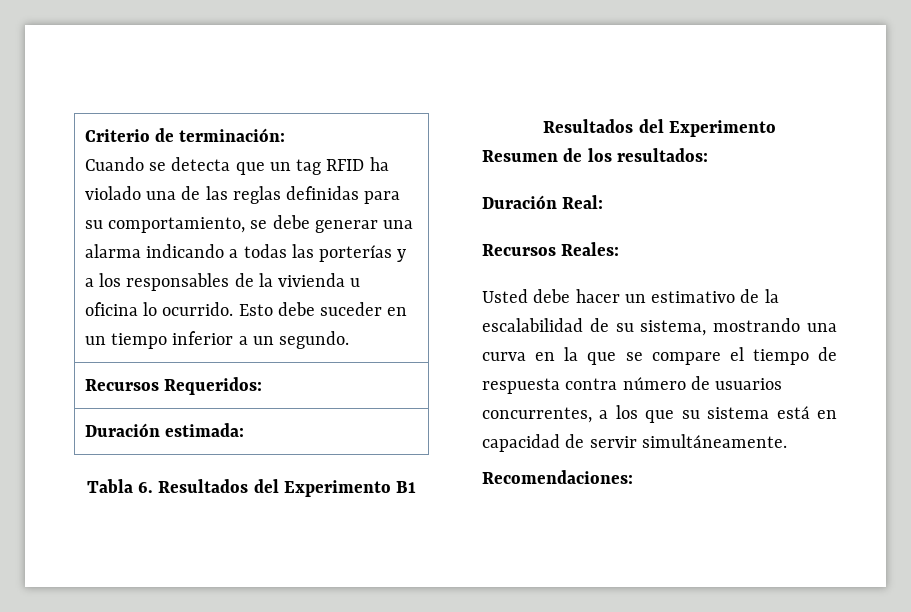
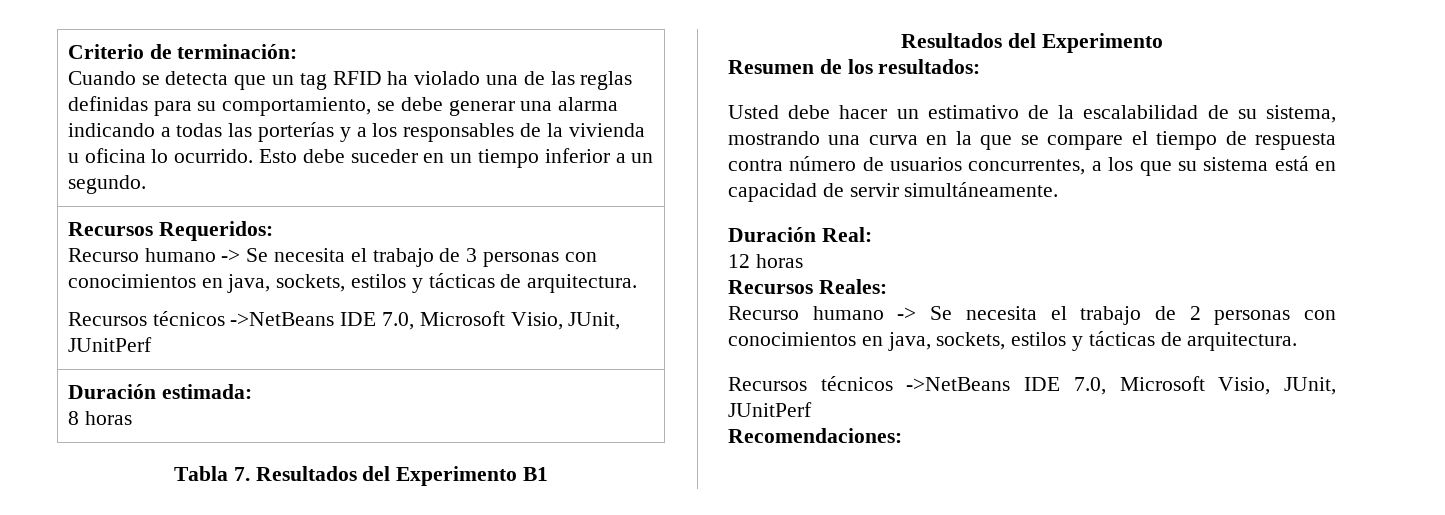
  Recursos Requeridos:
+ Recurso humano -> Se necesita el trabajo de 3 personas con conocimientos en java, sockets, estilos y tácticas de arquitectura.
+ Recursos técnicos ->NetBeans IDE 7.0, Microsoft Visio, JUnit, JUnitPerf
  Duración estimada:
+ 8 horas
- Tabla 6. Resultados del Experimento B1
+ Tabla 7. Resultados del Experimento B1
- Duración Real:
- Recursos Reales:
+ Duración Real:
+ 12 horas
+ Recursos Reales:
+ Recurso humano -> Se necesita el trabajo de 2 personas con conocimientos en java, sockets, estilos y tácticas de arquitectura.
+ Recursos técnicos ->NetBeans IDE 7.0, Microsoft Visio, JUnit, JUnitPerf

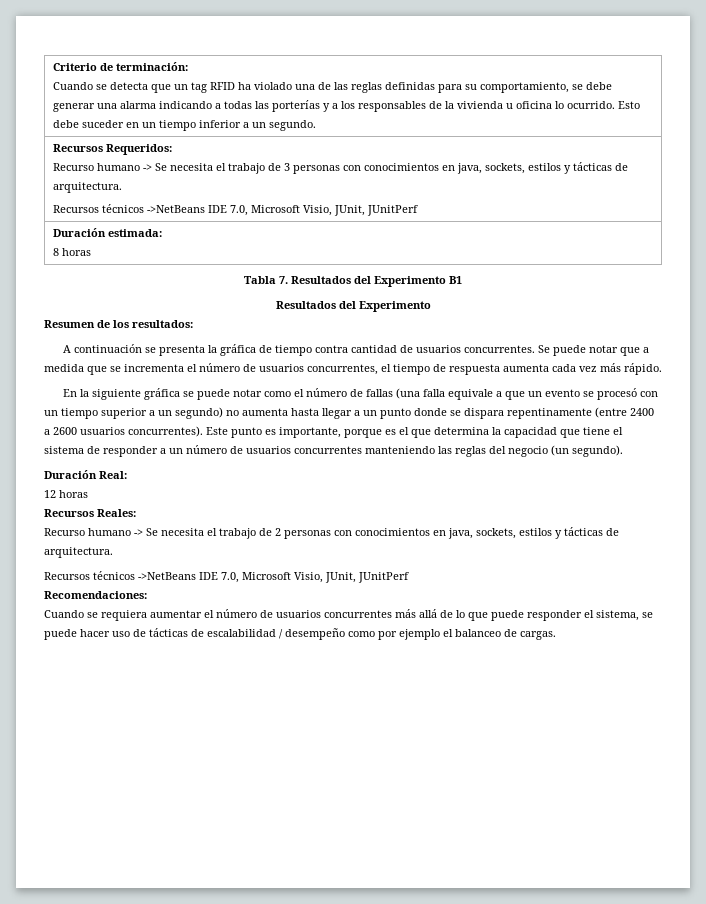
- Usted debe hacer un estimativo de la escalabilidad de su sistema, mostrando una curva en la que se compare el tiempo de respuesta contra número de usuarios concurrentes, a los que su sistema está en capacidad de servir simultáneamente.
+ A continuación se presenta la gráfica de tiempo contra cantidad de usuarios concurrentes. Se puede notar que a medida que se incrementa el número de usuarios concurrentes, el tiempo de respuesta aumenta cada vez más rápido.
+ En la siguiente gráfica se puede notar como el número de fallas (una falla equivale a que un evento se procesó con un tiempo superior a un segundo) no aumenta hasta llegar a un punto donde se dispara repentinamente (entre 2400 a 2600 usuarios concurrentes). Este punto es importante, porque es el que determina la capacidad que tiene el sistema de responder a un número de usuarios concurrentes manteniendo las reglas del negocio (un segundo).
+ Cuando se requiera aumentar el número de usuarios concurrentes más allá de lo que puede responder el sistema, se puede hacer uso de tácticas de escalabilidad / desempeño como por ejemplo el balanceo de cargas.

